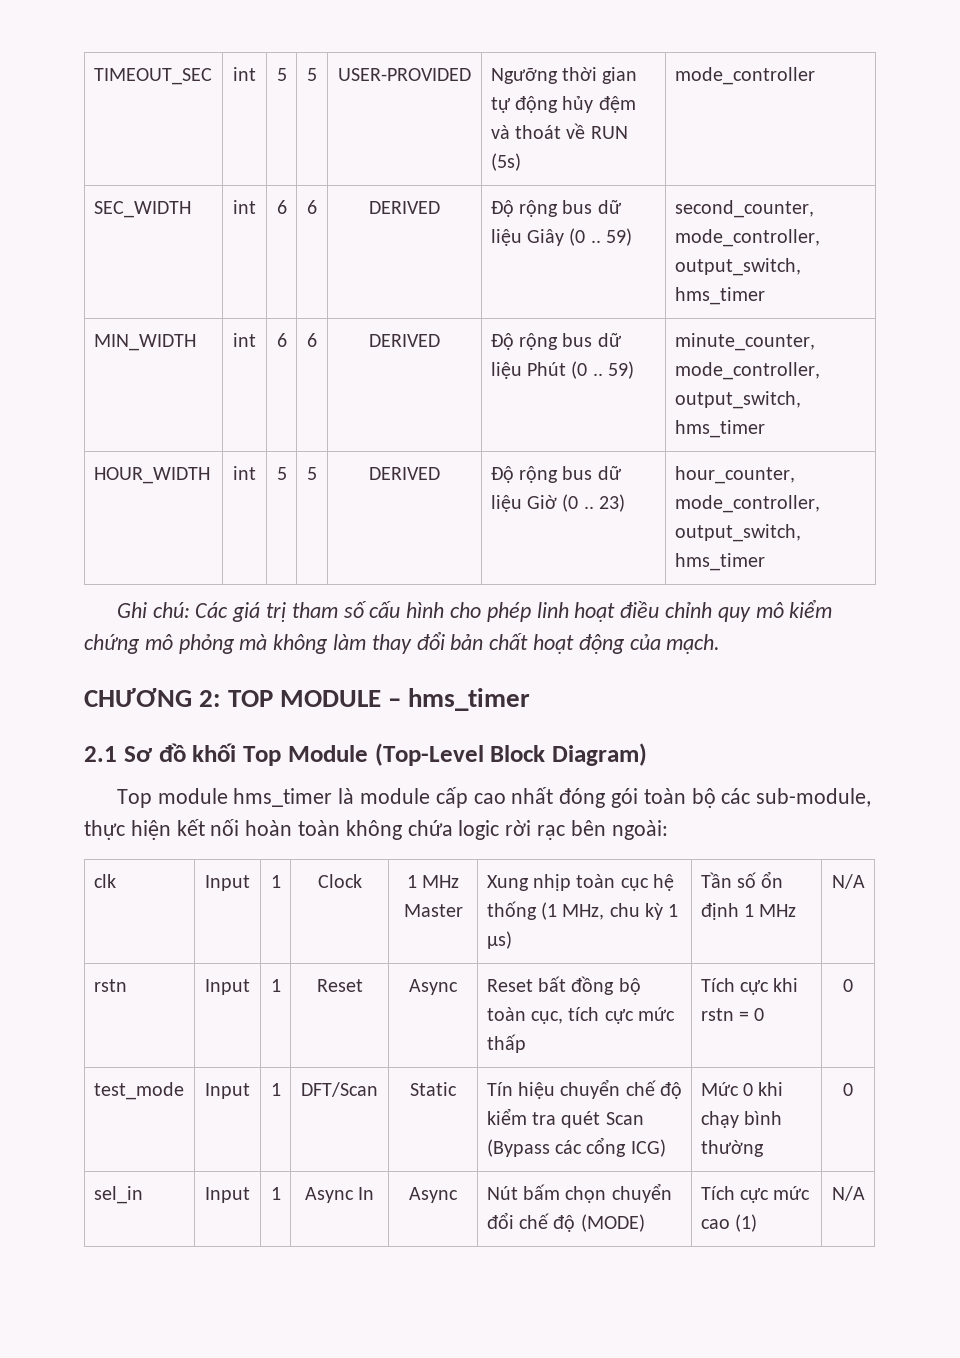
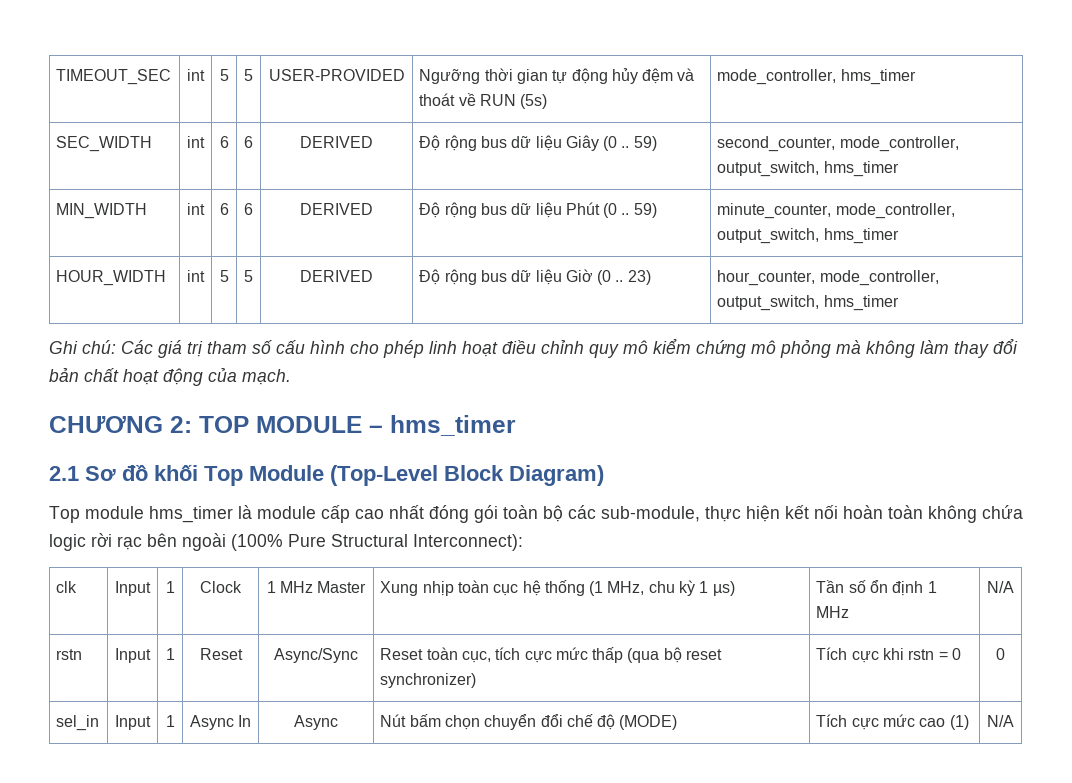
- TIMEOUT_SEC | int | 5 | 5 | USER-PROVIDED | Ngưỡng thời gian tự động hủy đệm và thoát về RUN (5s) | mode_controller
+ TIMEOUT_SEC | int | 5 | 5 | USER-PROVIDED | Ngưỡng thời gian tự động hủy đệm và thoát về RUN (5s) | mode_controller, hms_timer
- Top module hms_timer là module cấp cao nhất đóng gói toàn bộ các sub-module, thực hiện kết nối hoàn toàn không chứa logic rời rạc bên ngoài:
+ Top module hms_timer là module cấp cao nhất đóng gói toàn bộ các sub-module, thực hiện kết nối hoàn toàn không chứa logic rời rạc bên ngoài (100% Pure Structural Interconnect):
- rstn | Input | 1 | Reset | Async | Reset bất đồng bộ toàn cục, tích cực mức thấp | Tích cực khi rstn = 0 | 0
+ rstn | Input | 1 | Reset | Async/Sync | Reset toàn cục, tích cực mức thấp (qua bộ reset synchronizer) | Tích cực khi rstn = 0 | 0
- test_mode | Input | 1 | DFT/Scan | Static | Tín hiệu chuyển chế độ kiểm tra quét Scan (Bypass các cổng ICG) | Mức 0 khi chạy bình thường | 0

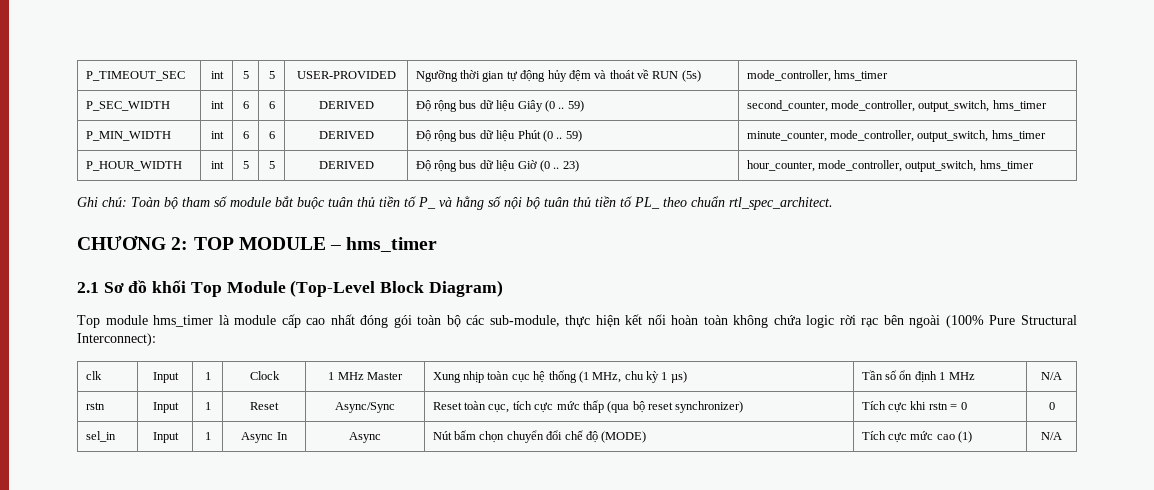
- TIMEOUT_SEC | int | 5 | 5 | USER-PROVIDED | Ngưỡng thời gian tự động hủy đệm và thoát về RUN (5s) | mode_controller, hms_timer
+ P_TIMEOUT_SEC | int | 5 | 5 | USER-PROVIDED | Ngưỡng thời gian tự động hủy đệm và thoát về RUN (5s) | mode_controller, hms_timer
- SEC_WIDTH | int | 6 | 6 | DERIVED | Độ rộng bus dữ liệu Giây (0 .. 59) | second_counter, mode_controller, output_switch, hms_timer
+ P_SEC_WIDTH | int | 6 | 6 | DERIVED | Độ rộng bus dữ liệu Giây (0 .. 59) | second_counter, mode_controller, output_switch, hms_timer
- MIN_WIDTH | int | 6 | 6 | DERIVED | Độ rộng bus dữ liệu Phút (0 .. 59) | minute_counter, mode_controller, output_switch, hms_timer
+ P_MIN_WIDTH | int | 6 | 6 | DERIVED | Độ rộng bus dữ liệu Phút (0 .. 59) | minute_counter, mode_controller, output_switch, hms_timer
- HOUR_WIDTH | int | 5 | 5 | DERIVED | Độ rộng bus dữ liệu Giờ (0 .. 23) | hour_counter, mode_controller, output_switch, hms_timer
+ P_HOUR_WIDTH | int | 5 | 5 | DERIVED | Độ rộng bus dữ liệu Giờ (0 .. 23) | hour_counter, mode_controller, output_switch, hms_timer
- Ghi chú: Các giá trị tham số cấu hình cho phép linh hoạt điều chỉnh quy mô kiểm chứng mô phỏng mà không làm thay đổi bản chất hoạt động của mạch.
+ Ghi chú: Toàn bộ tham số module bắt buộc tuân thủ tiền tố P_ và hằng số nội bộ tuân thủ tiền tố PL_ theo chuẩn rtl_spec_architect.

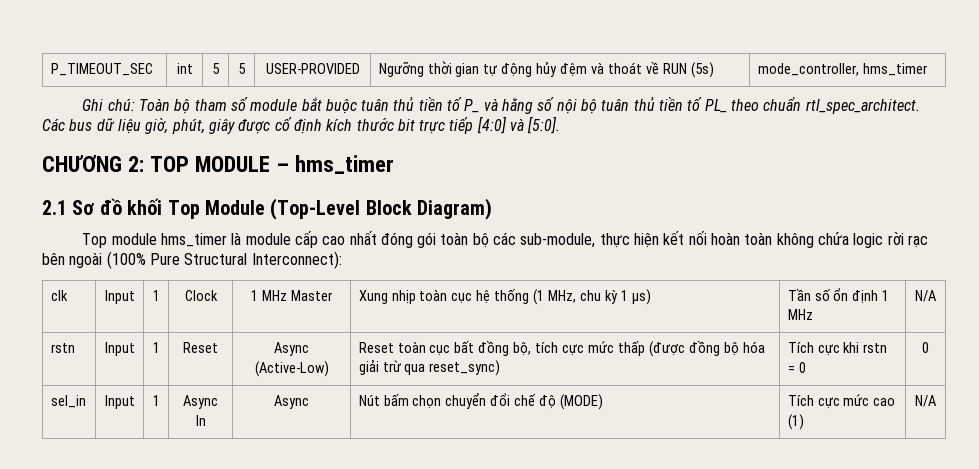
- P_SEC_WIDTH | int | 6 | 6 | DERIVED | Độ rộng bus dữ liệu Giây (0 .. 59) | second_counter, mode_controller, output_switch, hms_timer
- P_MIN_WIDTH | int | 6 | 6 | DERIVED | Độ rộng bus dữ liệu Phút (0 .. 59) | minute_counter, mode_controller, output_switch, hms_timer
- P_HOUR_WIDTH | int | 5 | 5 | DERIVED | Độ rộng bus dữ liệu Giờ (0 .. 23) | hour_counter, mode_controller, output_switch, hms_timer
+ Các bus dữ liệu giờ, phút, giây được cố định kích thước bit trực tiếp [4:0] và [5:0].
- rstn | Input | 1 | Reset | Async/Sync | Reset toàn cục, tích cực mức thấp (qua bộ reset synchronizer) | Tích cực khi rstn = 0 | 0
+ rstn | Input | 1 | Reset | Async (Active-Low) | Reset toàn cục bất đồng bộ, tích cực mức thấp (được đồng bộ hóa giải trừ qua reset_sync) | Tích cực khi rstn = 0 | 0

